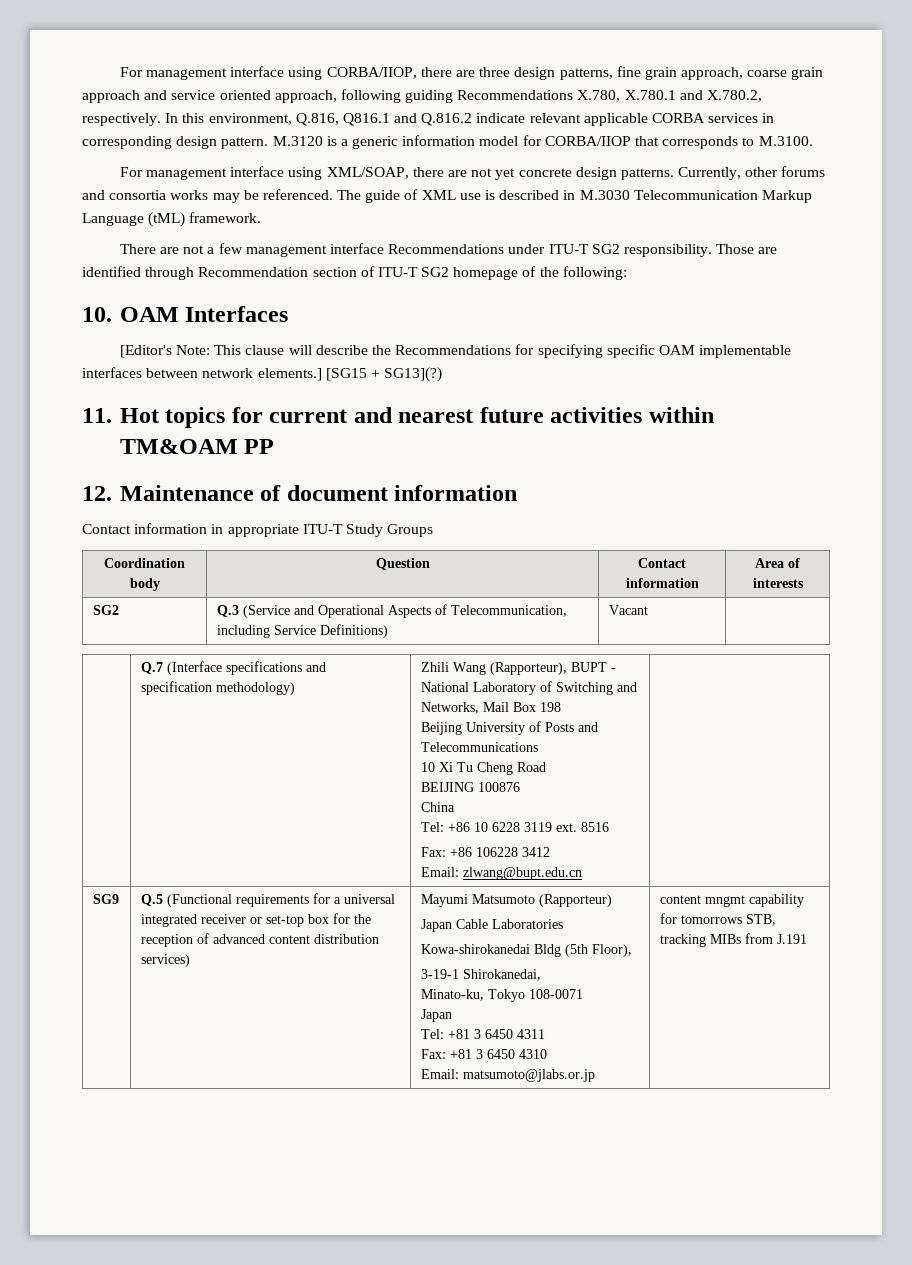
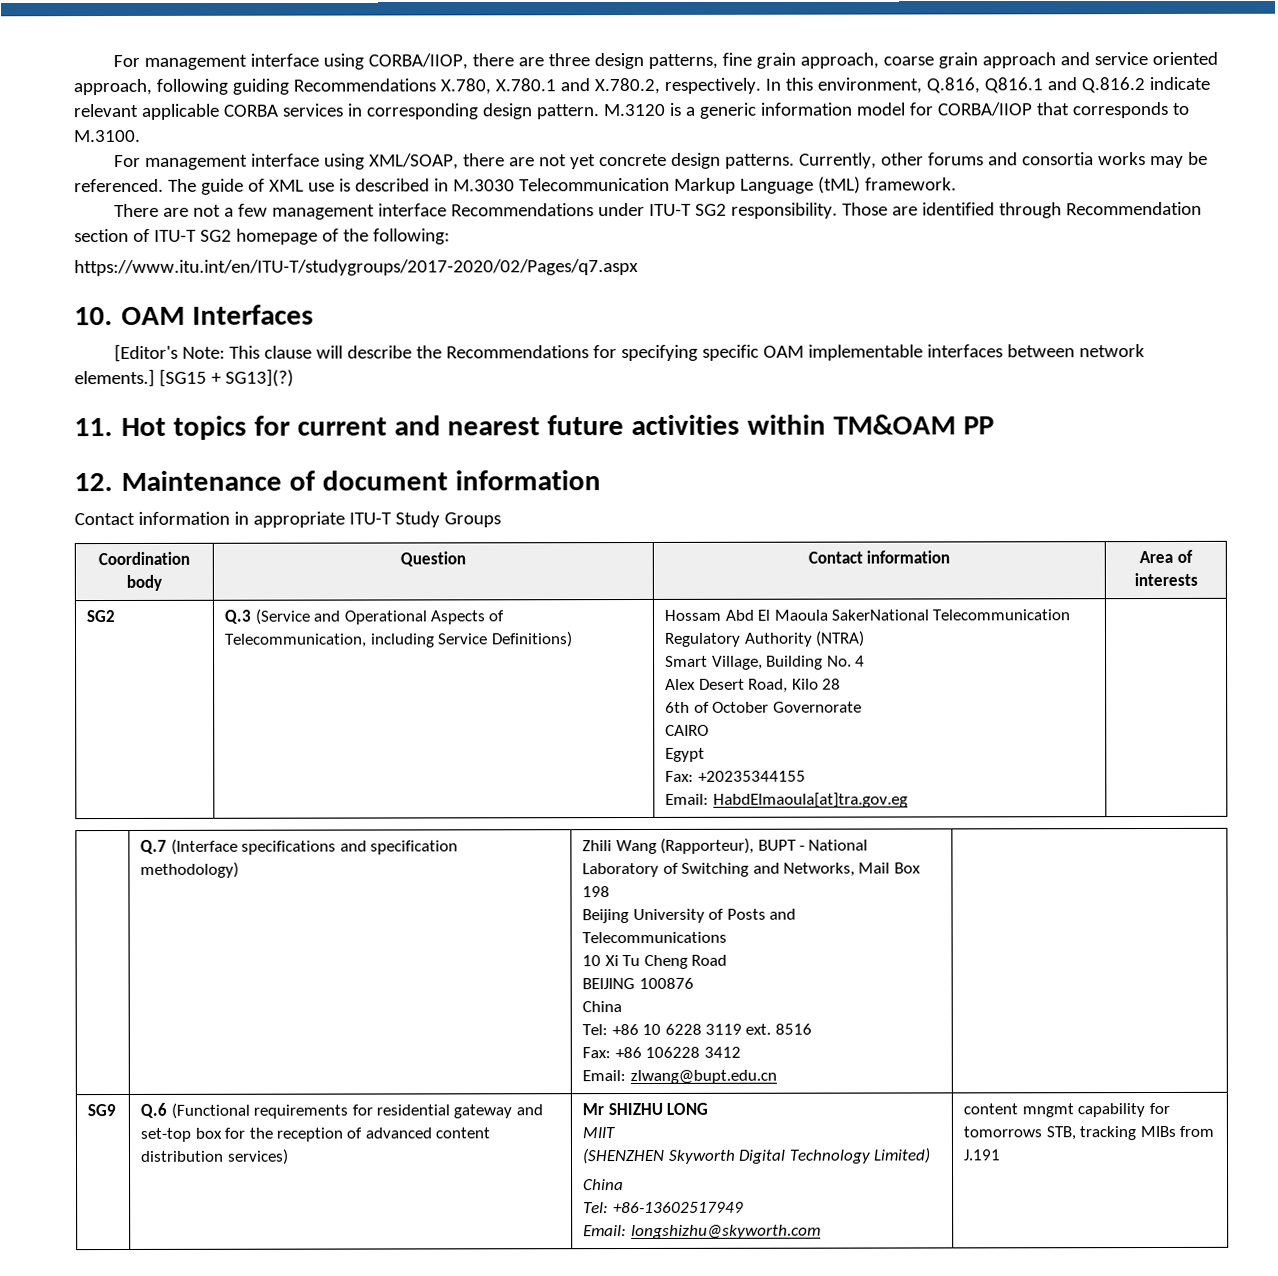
+ https://www.itu.int/en/ITU-T/studygroups/2017-2020/02/Pages/q7.aspx
- SG2 | Q.3 (Service and Operational Aspects of Telecommunication, including Service Definitions) | Vacant |
+ SG2 | Q.3 (Service and Operational Aspects of Telecommunication, including Service Definitions) | Hossam Abd El Maoula SakerNational Telecommunication Regulatory Authority (NTRA)
+ Smart Village, Building No. 4
+ Alex Desert Road, Kilo 28
+ 6th of October Governorate
+ CAIRO
+ Egypt
+ Fax: +20235344155
+ Email: HabdElmaoula[at]tra.gov.eg |
- Q.5 (Functional requirements for a universal integrated receiver or set-top box for the reception of advanced content distribution services)
+ Q.6 (Functional requirements for residential gateway and set-top box for the reception of advanced content distribution services)
- Mayumi Matsumoto (Rapporteur)
- Japan Cable Laboratories
- Kowa-shirokanedai Bldg (5th Floor),
- 3-19-1 Shirokanedai,
- Minato-ku, Tokyo 108-0071
- Japan
- Tel: +81 3 6450 4311
- Fax: +81 3 6450 4310
- Email: matsumoto@jlabs.or.jp
+ Mr SHIZHU LONG
+ MIIT
+ (SHENZHEN Skyworth Digital Technology Limited)
+ China
+ Tel: +86-13602517949
+ Email: longshizhu@skyworth.com

